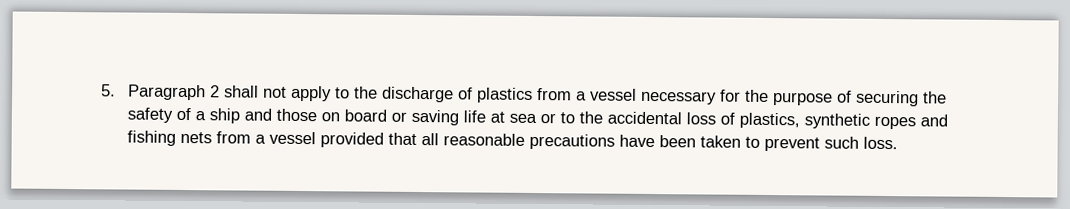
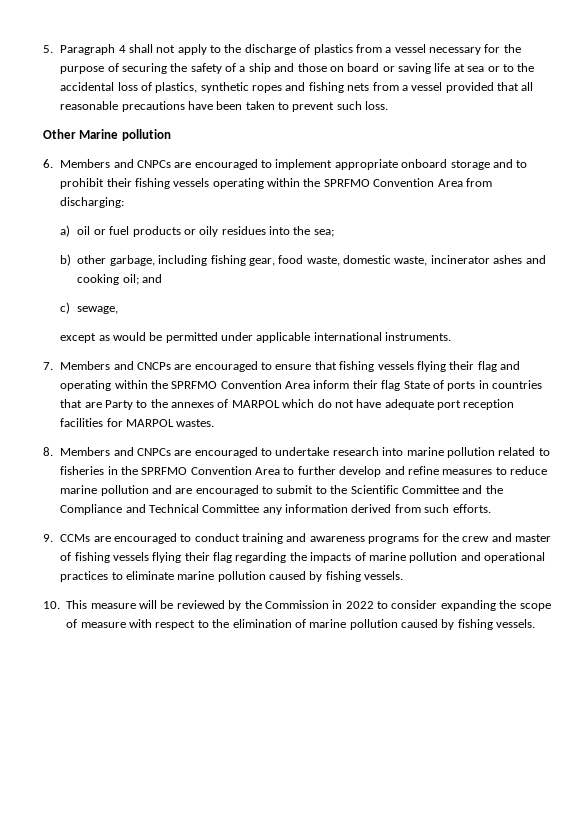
- 5. Paragraph 2 shall not apply to the discharge of plastics from a vessel necessary for the purpose of securing the safety of a ship and those on board or saving life at sea or to the accidental loss of plastics, synthetic ropes and fishing nets from a vessel provided that all reasonable precautions have been taken to prevent such loss.
+ 5. Paragraph 4 shall not apply to the discharge of plastics from a vessel necessary for the purpose of securing the safety of a ship and those on board or saving life at sea or to the accidental loss of plastics, synthetic ropes and fishing nets from a vessel provided that all reasonable precautions have been taken to prevent such loss.
+ Other Marine pollution
+ 6. Members and CNPCs are encouraged to implement appropriate onboard storage and to prohibit their fishing vessels operating within the SPRFMO Convention Area from discharging:
+ a) oil or fuel products or oily residues into the sea;
+ b) other garbage, including fishing gear, food waste, domestic waste, incinerator ashes and cooking oil; and
+ c) sewage,
+ except as would be permitted under applicable international instruments.
+ 7. Members and CNCPs are encouraged to ensure that fishing vessels flying their flag and operating within the SPRFMO Convention Area inform their flag State of ports in countries that are Party to the annexes of MARPOL which do not have adequate port reception facilities for MARPOL wastes.
+ 8. Members and CNPCs are encouraged to undertake research into marine pollution related to fisheries in the SPRFMO Convention Area to further develop and refine measures to reduce marine pollution and are encouraged to submit to the Scientific Committee and the Compliance and Technical Committee any information derived from such efforts.
+ 9. CCMs are encouraged to conduct training and awareness programs for the crew and master of fishing vessels flying their flag regarding the impacts of marine pollution and operational practices to eliminate marine pollution caused by fishing vessels.
+ 10. This measure will be reviewed by the Commission in 2022 to consider expanding the scope of measure with respect to the elimination of marine pollution caused by fishing vessels.

